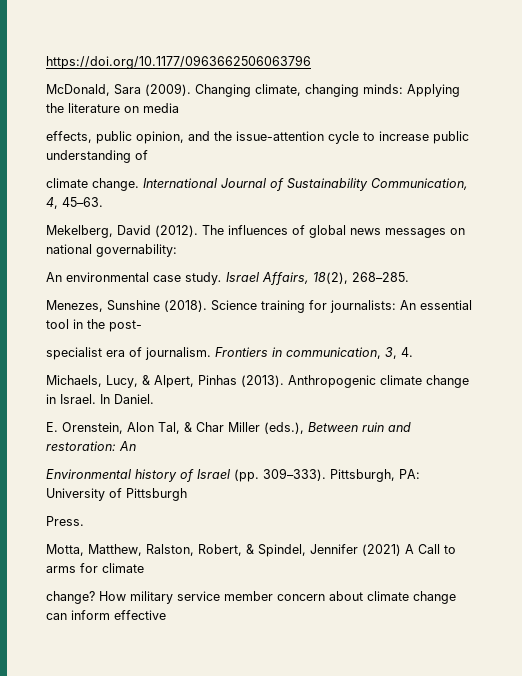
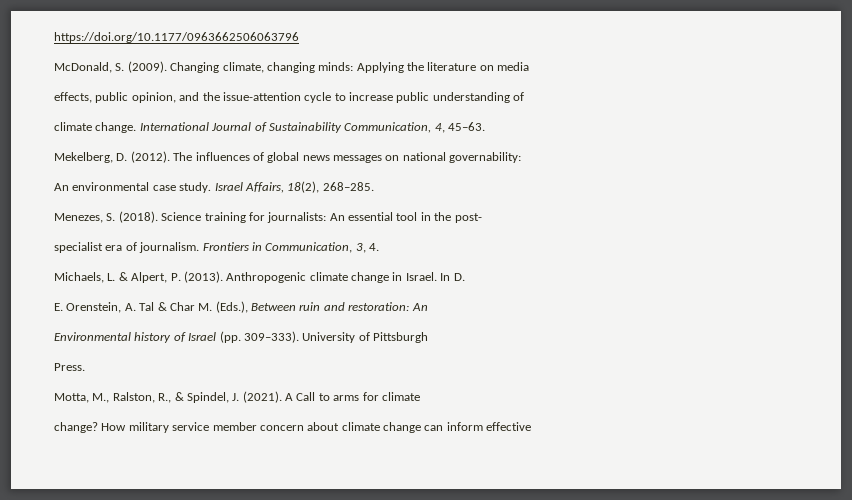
- McDonald, Sara (2009).
+ McDonald, S. (2009).
- Mekelberg, David (2012).
+ Mekelberg, D. (2012).
- Menezes, Sunshine (2018).
+ Menezes, S. (2018).
- Frontiers in communication, 3, 4.
+ Frontiers in Communication, 3, 4.
- Michaels, Lucy, & Alpert, Pinhas (2013).
+ Michaels, L. & Alpert, P. (2013).
- In Daniel.
+ In D.
- E. Orenstein, Alon Tal, & Char Miller (eds.), Between ruin and restoration: An
+ E. Orenstein, A. Tal & Char M. (Eds.), Between ruin and restoration: An
- Pittsburgh, PA: University of Pittsburgh
+ University of Pittsburgh
- Motta, Matthew, Ralston, Robert, & Spindel, Jennifer (2021) A Call to arms for climate
+ Motta, M., Ralston, R., & Spindel, J. (2021). A Call to arms for climate

